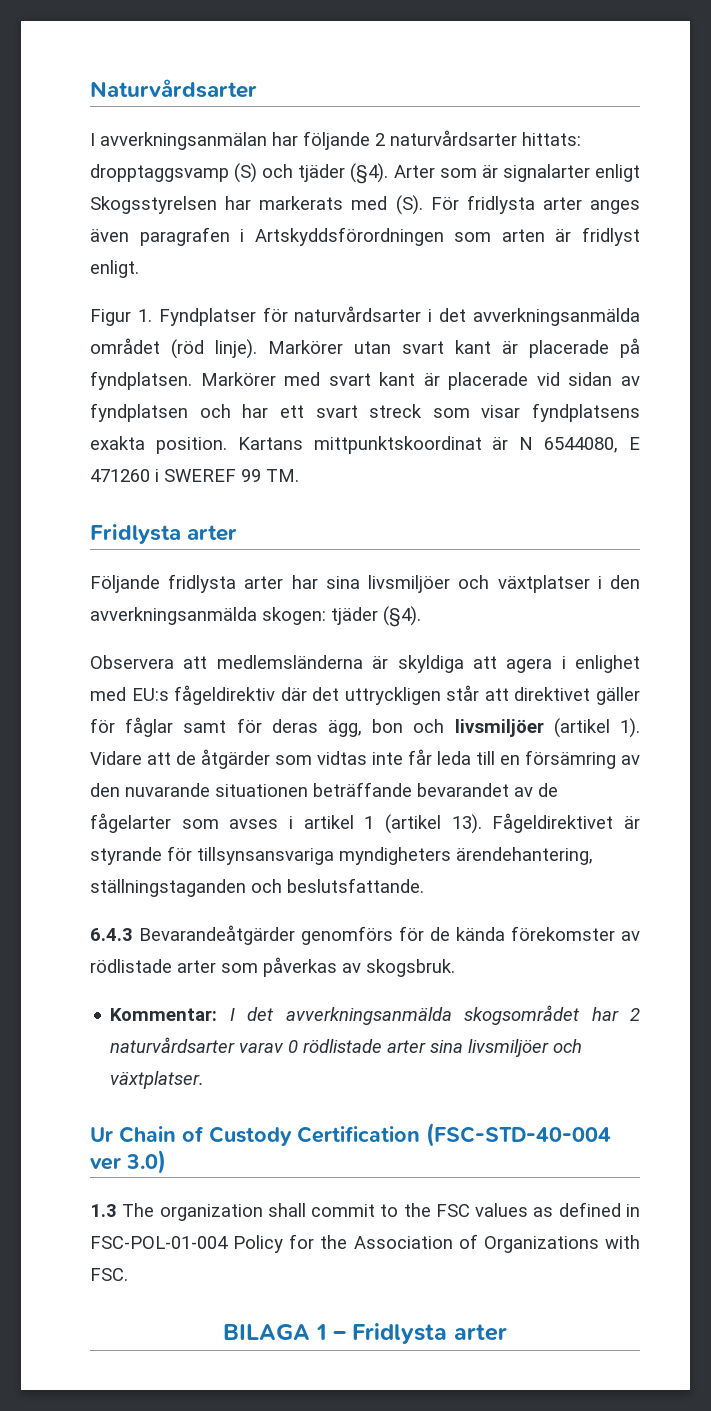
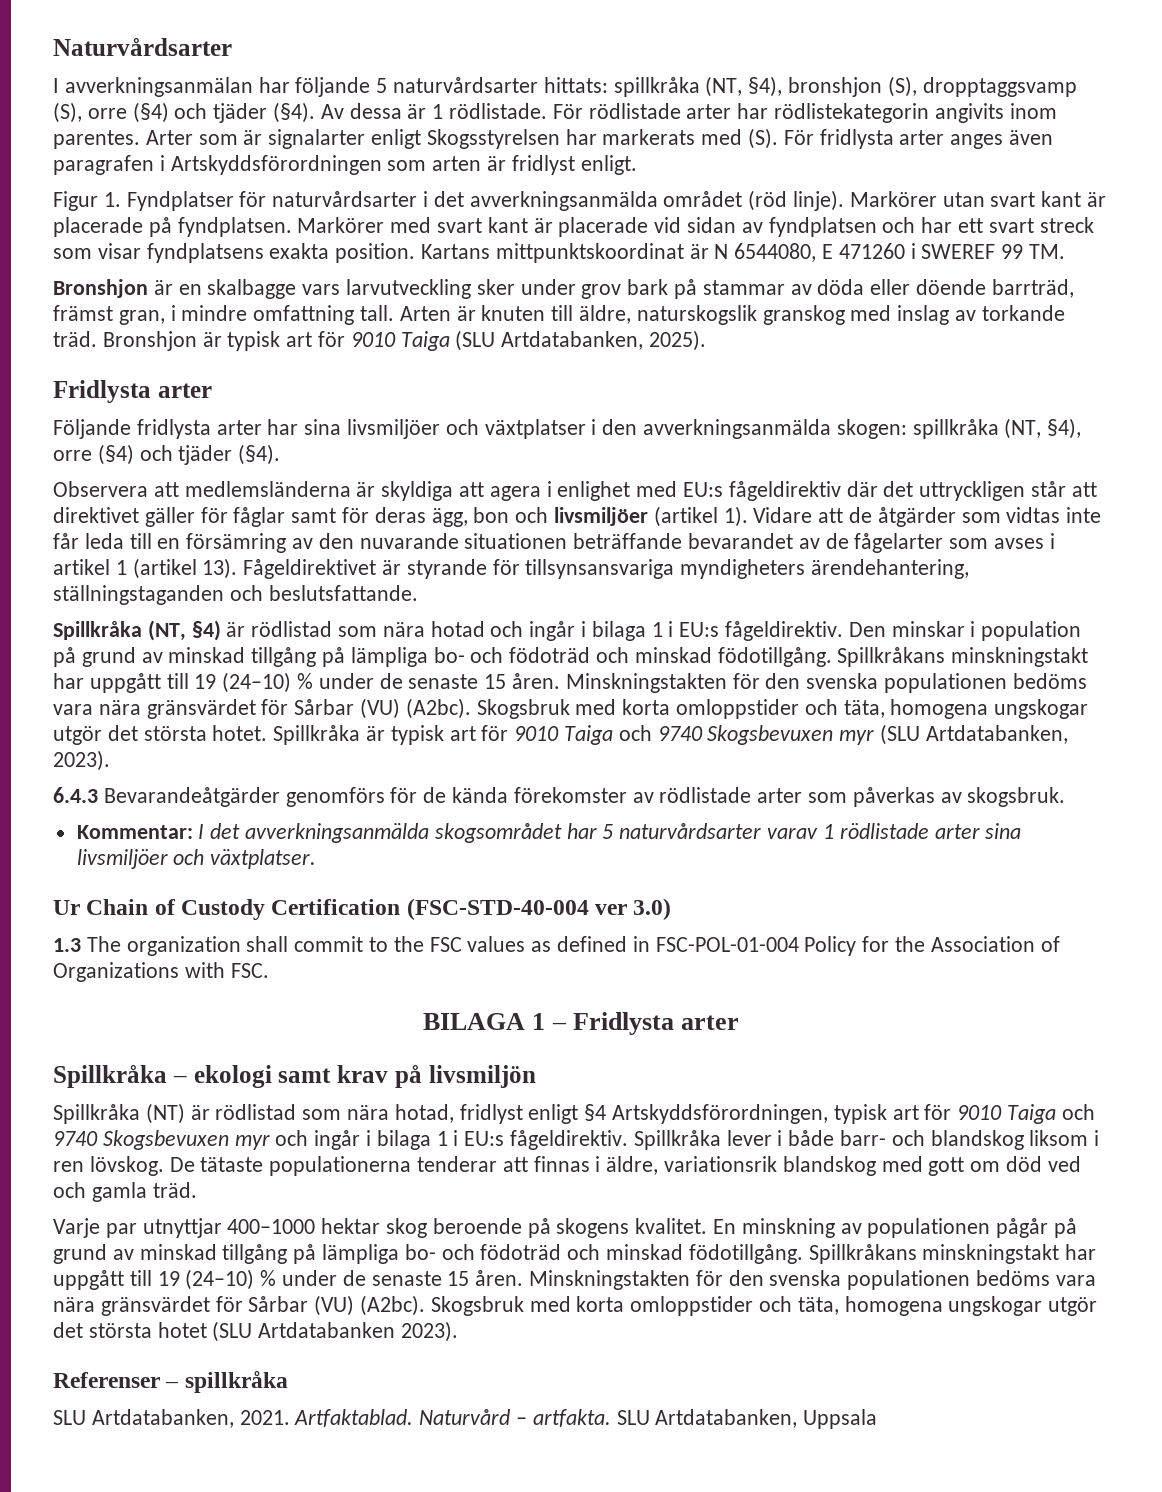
- I avverkningsanmälan har följande 2 naturvårdsarter hittats: dropptaggsvamp (S) och tjäder (§4).
+ I avverkningsanmälan har följande 5 naturvårdsarter hittats: spillkråka (NT, §4), bronshjon (S), dropptaggsvamp (S), orre (§4) och tjäder (§4). Av dessa är 1 rödlistade. För rödlistade arter har rödlistekategorin angivits inom parentes.
+ Bronshjon är en skalbagge vars larvutveckling sker under grov bark på stammar av döda eller döende barrträd, främst gran, i mindre omfattning tall. Arten är knuten till äldre, naturskogslik granskog med inslag av torkande träd. Bronshjon är typisk art för 9010 Taiga (SLU Artdatabanken, 2025).
- Följande fridlysta arter har sina livsmiljöer och växtplatser i den avverkningsanmälda skogen: tjäder (§4).
+ Följande fridlysta arter har sina livsmiljöer och växtplatser i den avverkningsanmälda skogen: spillkråka (NT, §4), orre (§4) och tjäder (§4).
+ Spillkråka (NT, §4) är rödlistad som nära hotad och ingår i bilaga 1 i EU:s fågeldirektiv. Den minskar i population på grund av minskad tillgång på lämpliga bo- och födoträd och minskad födotillgång. Spillkråkans minskningstakt har uppgått till 19 (24–10) % under de senaste 15 åren. Minskningstakten för den svenska populationen bedöms vara nära gränsvärdet för Sårbar (VU) (A2bc). Skogsbruk med korta omloppstider och täta, homogena ungskogar utgör det största hotet. Spillkråka är typisk art för 9010 Taiga och 9740 Skogsbevuxen myr (SLU Artdatabanken, 2023).
- Kommentar: I det avverkningsanmälda skogsområdet har 2 naturvårdsarter varav 0 rödlistade arter sina livsmiljöer och växtplatser.
+ Kommentar: I det avverkningsanmälda skogsområdet har 5 naturvårdsarter varav 1 rödlistade arter sina livsmiljöer och växtplatser.
+ Spillkråka – ekologi samt krav på livsmiljön
+ Spillkråka (NT) är rödlistad som nära hotad, fridlyst enligt §4 Artskyddsförordningen, typisk art för 9010 Taiga och 9740 Skogsbevuxen myr och ingår i bilaga 1 i EU:s fågeldirektiv. Spillkråka lever i både barr- och blandskog liksom i ren lövskog. De tätaste populationerna tenderar att finnas i äldre, variationsrik blandskog med gott om död ved och gamla träd.
+ Varje par utnyttjar 400–1000 hektar skog beroende på skogens kvalitet. En minskning av populationen pågår på grund av minskad tillgång på lämpliga bo- och födoträd och minskad födotillgång. Spillkråkans minskningstakt har uppgått till 19 (24–10) % under de senaste 15 åren. Minskningstakten för den svenska populationen bedöms vara nära gränsvärdet för Sårbar (VU) (A2bc). Skogsbruk med korta omloppstider och täta, homogena ungskogar utgör det största hotet (SLU Artdatabanken 2023).
+ Referenser – spillkråka
+ SLU Artdatabanken, 2021. Artfaktablad. Naturvård – artfakta. SLU Artdatabanken, Uppsala

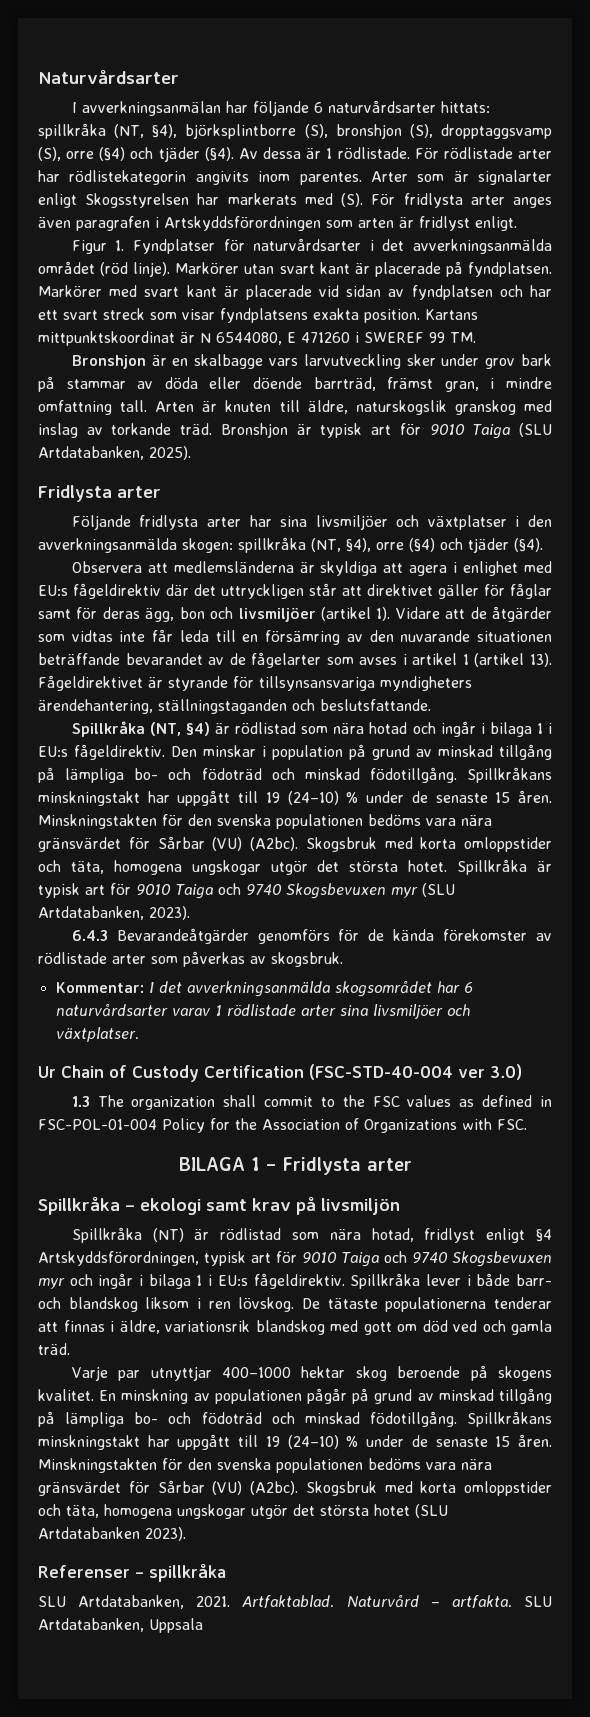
- I avverkningsanmälan har följande 5 naturvårdsarter hittats: spillkråka (NT, §4), bronshjon (S), dropptaggsvamp (S), orre (§4) och tjäder (§4).
+ I avverkningsanmälan har följande 6 naturvårdsarter hittats: spillkråka (NT, §4), björksplintborre (S), bronshjon (S), dropptaggsvamp (S), orre (§4) och tjäder (§4).
- Kommentar: I det avverkningsanmälda skogsområdet har 5 naturvårdsarter varav 1 rödlistade arter sina livsmiljöer och växtplatser.
+ Kommentar: I det avverkningsanmälda skogsområdet har 6 naturvårdsarter varav 1 rödlistade arter sina livsmiljöer och växtplatser.

